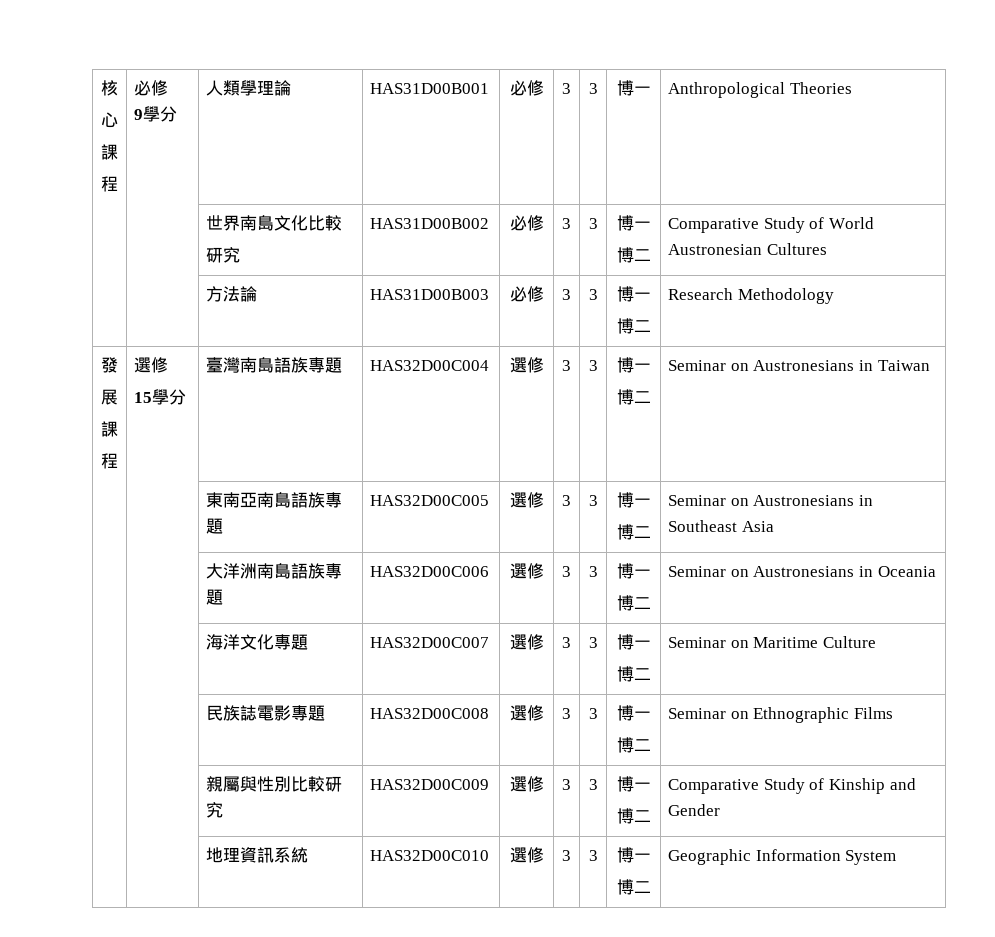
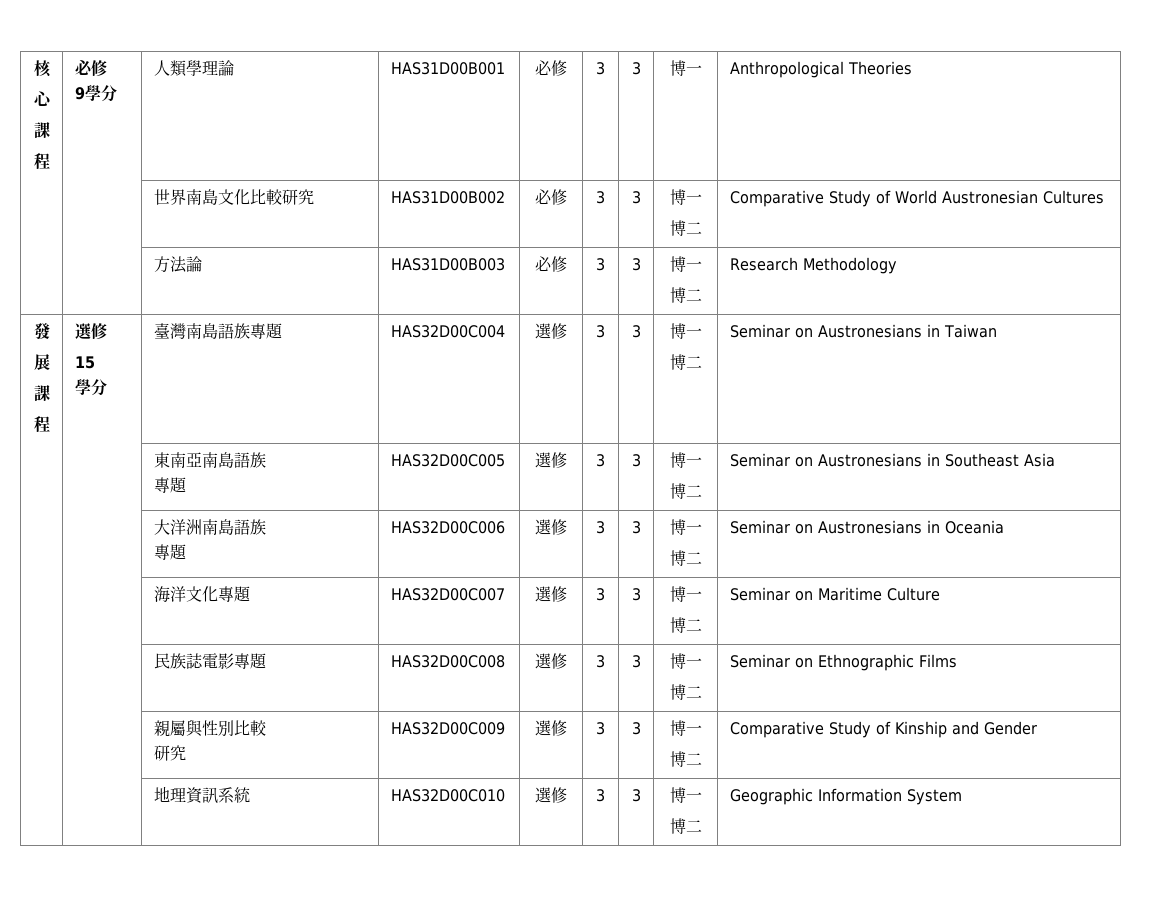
- | | 世界南島文化比較
- 研究 | HAS31D00B002 | 必修 | 3 | 3 | 博一
+ | | 世界南島文化比較研究 | HAS31D00B002 | 必修 | 3 | 3 | 博一
  發
  展
  課
  程 | 選修
- 15學分 | 臺灣南島語族專題 | HAS32D00C004 | 選修 | 3 | 3 | 博一
+ 15
+ 學分 | 臺灣南島語族專題 | HAS32D00C004 | 選修 | 3 | 3 | 博一
- | | 東南亞南島語族專題 | HAS32D00C005 | 選修 | 3 | 3 | 博一
+ | | 東南亞南島語族
+ 專題 | HAS32D00C005 | 選修 | 3 | 3 | 博一
- | | 大洋洲南島語族專題 | HAS32D00C006 | 選修 | 3 | 3 | 博一
+ | | 大洋洲南島語族
+ 專題 | HAS32D00C006 | 選修 | 3 | 3 | 博一
- | | 親屬與性別比較研究 | HAS32D00C009 | 選修 | 3 | 3 | 博一
+ | | 親屬與性別比較
+ 研究 | HAS32D00C009 | 選修 | 3 | 3 | 博一

